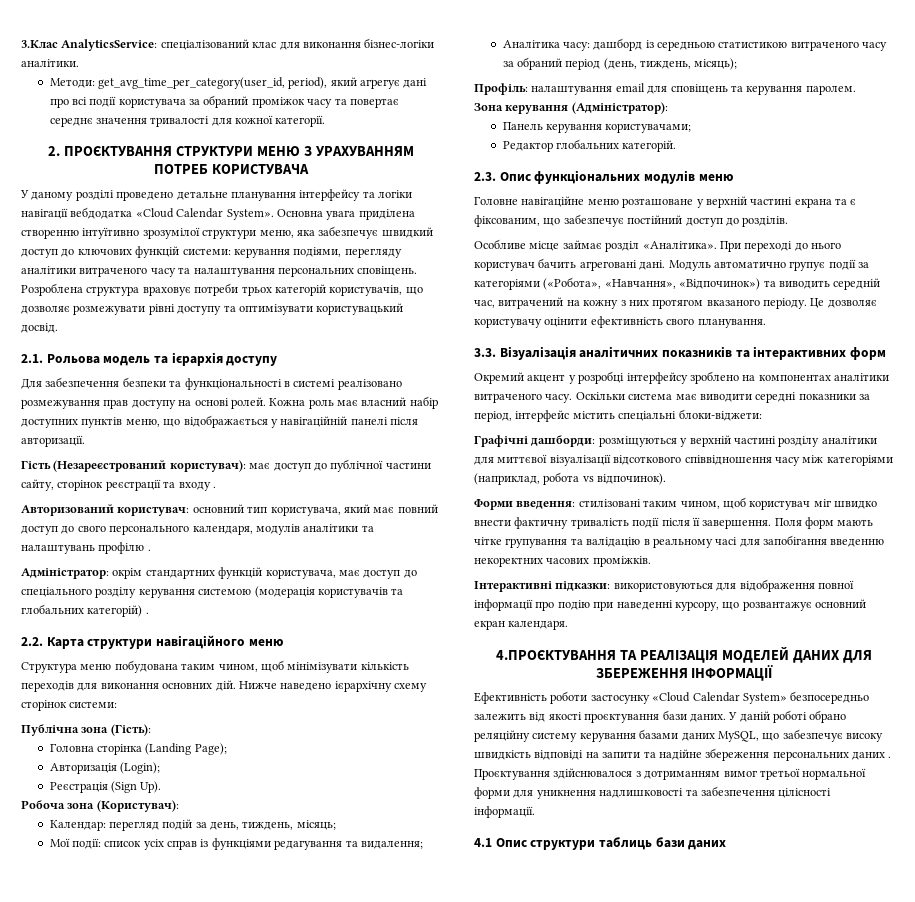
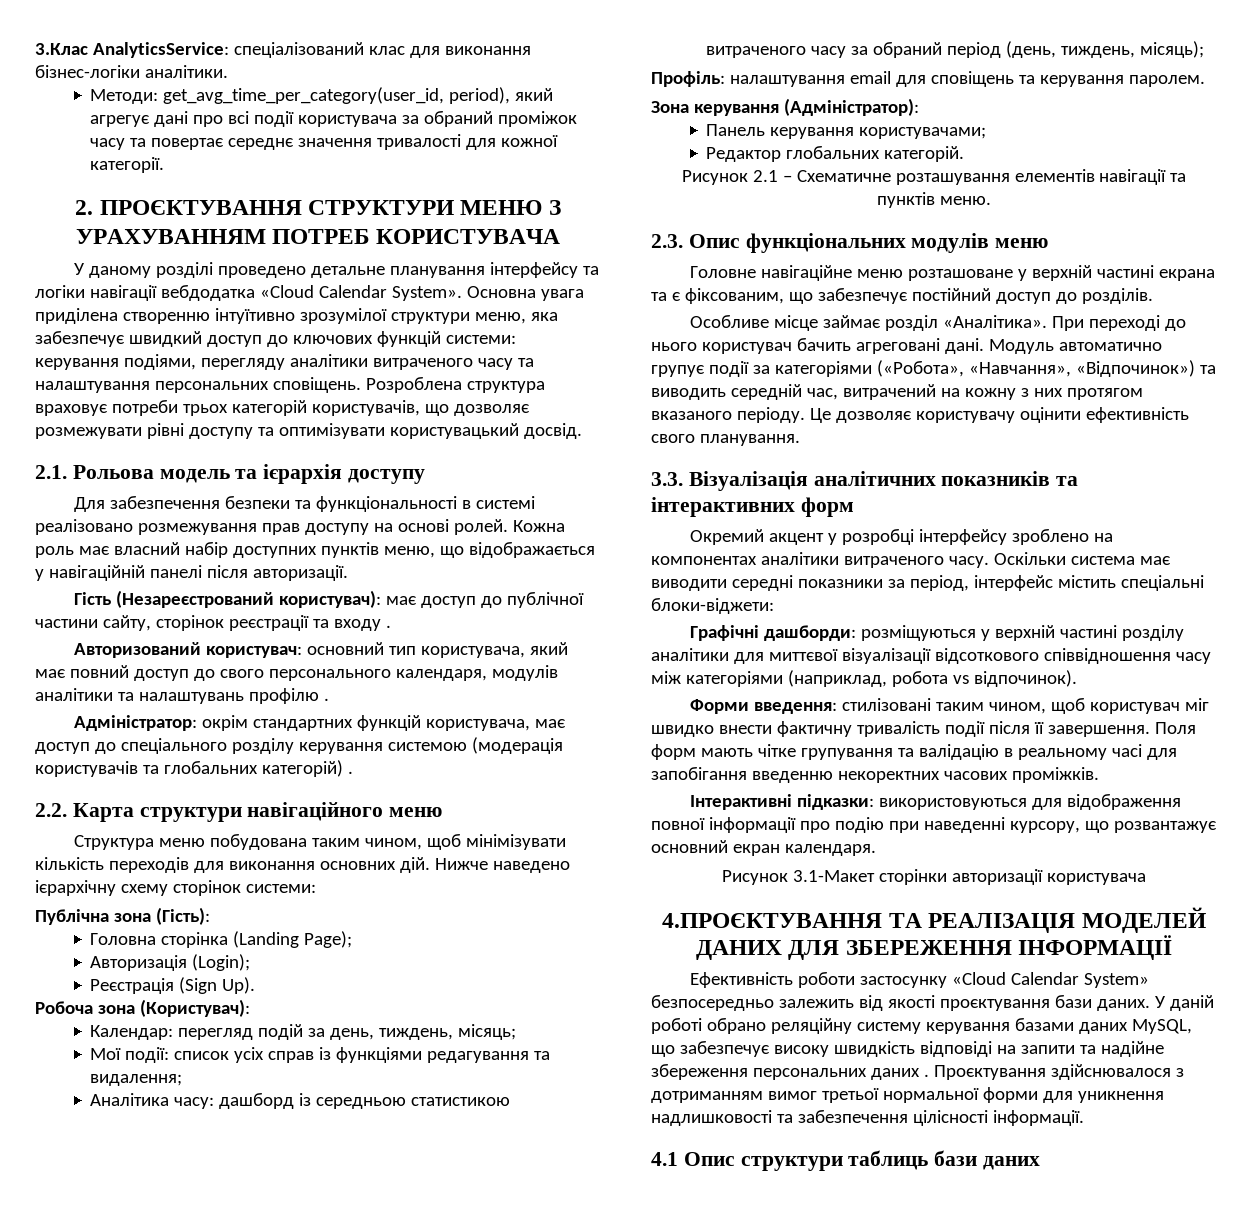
+ Рисунок 2.1 – Схематичне розташування елементів навігації та пунктів меню.
+ Рисунок 3.1-Макет сторінки авторизації користувача

